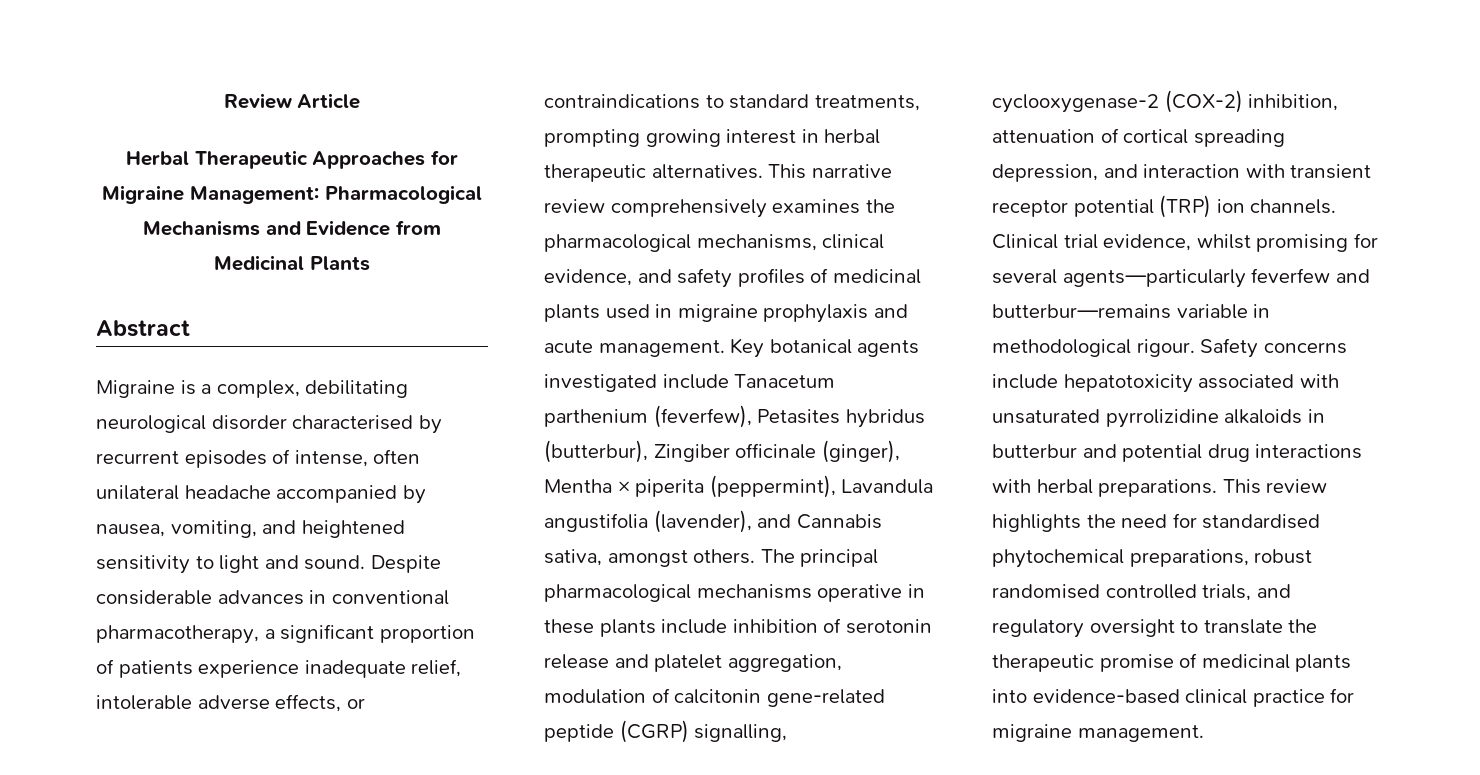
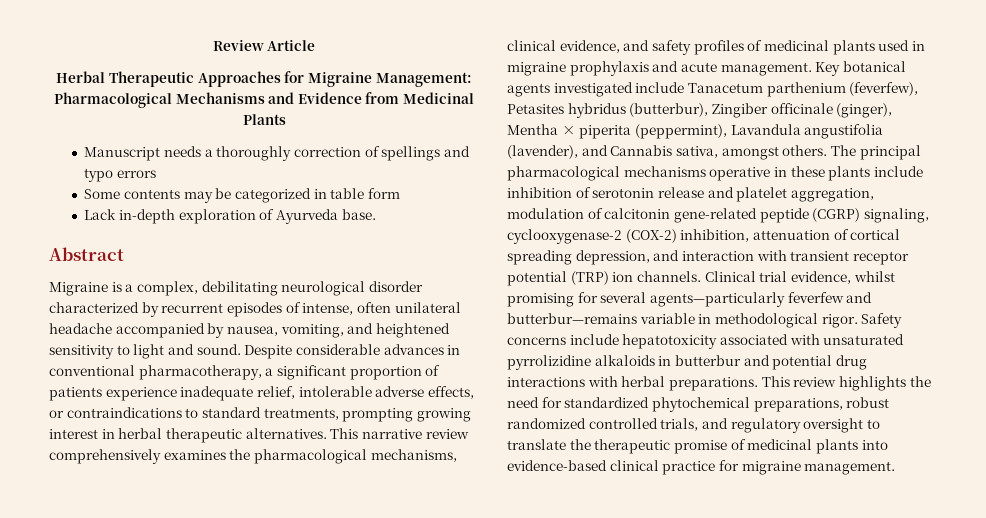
+ Manuscript needs a thoroughly correction of spellings and typo errors
+ Some contents may be categorized in table form
+ Lack in-depth exploration of Ayurveda base.
- Migraine is a complex, debilitating neurological disorder characterised by recurrent episodes of intense, often unilateral headache accompanied by nausea, vomiting, and heightened sensitivity to light and sound.
+ Migraine is a complex, debilitating neurological disorder characterized by recurrent episodes of intense, often unilateral headache accompanied by nausea, vomiting, and heightened sensitivity to light and sound.
- The principal pharmacological mechanisms operative in these plants include inhibition of serotonin release and platelet aggregation, modulation of calcitonin gene-related peptide (CGRP) signalling, cyclooxygenase-2 (COX-2) inhibition, attenuation of cortical spreading depression, and interaction with transient receptor potential (TRP) ion channels.
+ The principal pharmacological mechanisms operative in these plants include inhibition of serotonin release and platelet aggregation, modulation of calcitonin gene-related peptide (CGRP) signaling, cyclooxygenase-2 (COX-2) inhibition, attenuation of cortical spreading depression, and interaction with transient receptor potential (TRP) ion channels.
- Clinical trial evidence, whilst promising for several agents—particularly feverfew and butterbur—remains variable in methodological rigour.
+ Clinical trial evidence, whilst promising for several agents—particularly feverfew and butterbur—remains variable in methodological rigor.
- This review highlights the need for standardised phytochemical preparations, robust randomised controlled trials, and regulatory oversight to translate the therapeutic promise of medicinal plants into evidence-based clinical practice for migraine management.
+ This review highlights the need for standardized phytochemical preparations, robust randomized controlled trials, and regulatory oversight to translate the therapeutic promise of medicinal plants into evidence-based clinical practice for migraine management.

